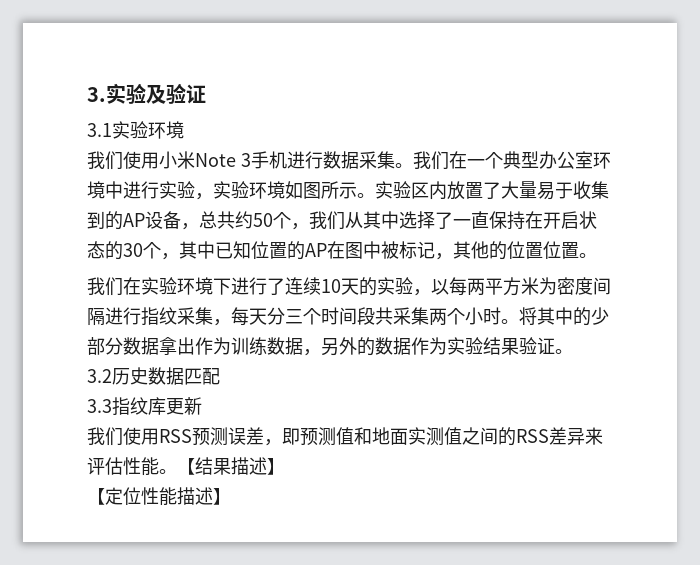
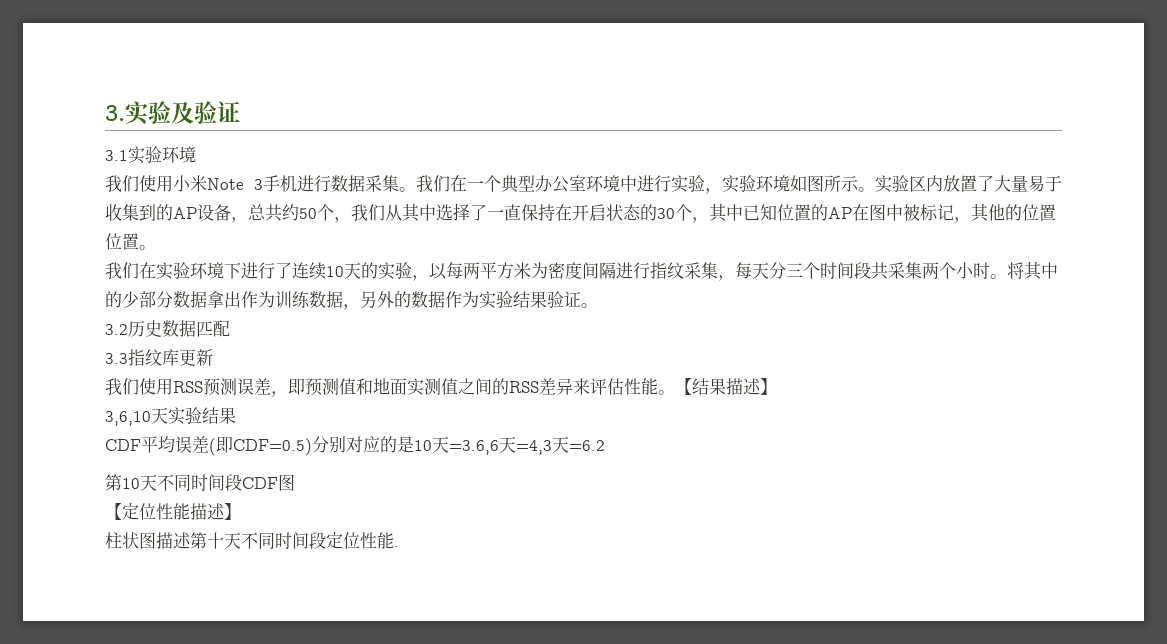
+ 3,6,10天实验结果
+ CDF平均误差(即CDF=0.5)分别对应的是10天=3.6,6天=4,3天=6.2
+ 第10天不同时间段CDF图
  【定位性能描述】
+ 柱状图描述第十天不同时间段定位性能.

